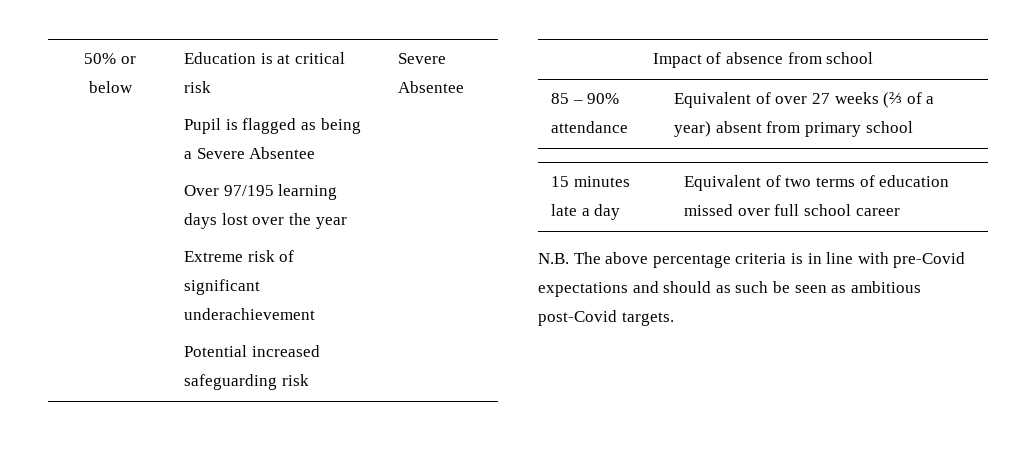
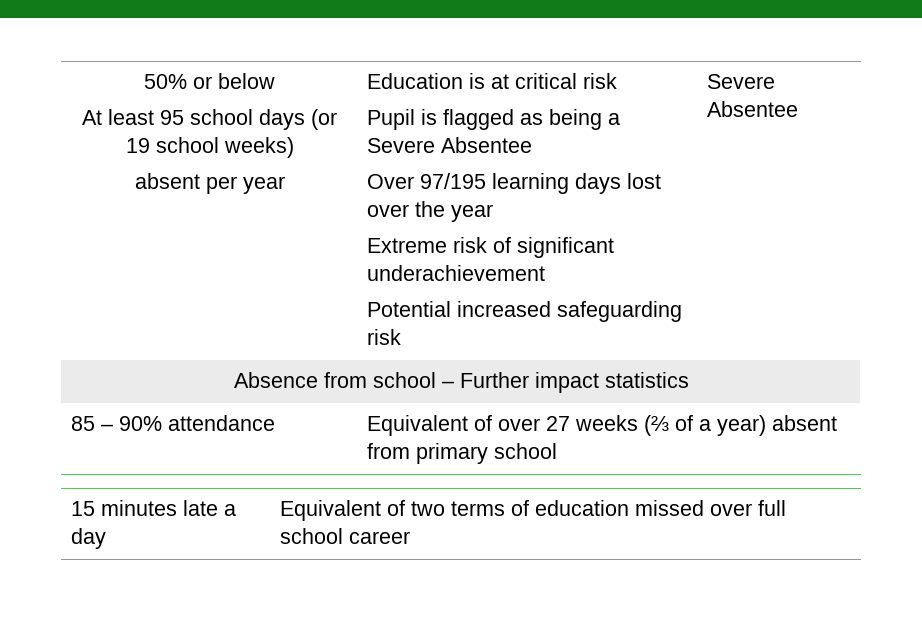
+ At least 95 school days (or 19 school weeks)
+ absent per year
- Impact of absence from school
+ Absence from school – Further impact statistics
- N.B. The above percentage criteria is in line with pre-Covid expectations and should as such be seen as ambitious post-Covid targets.

